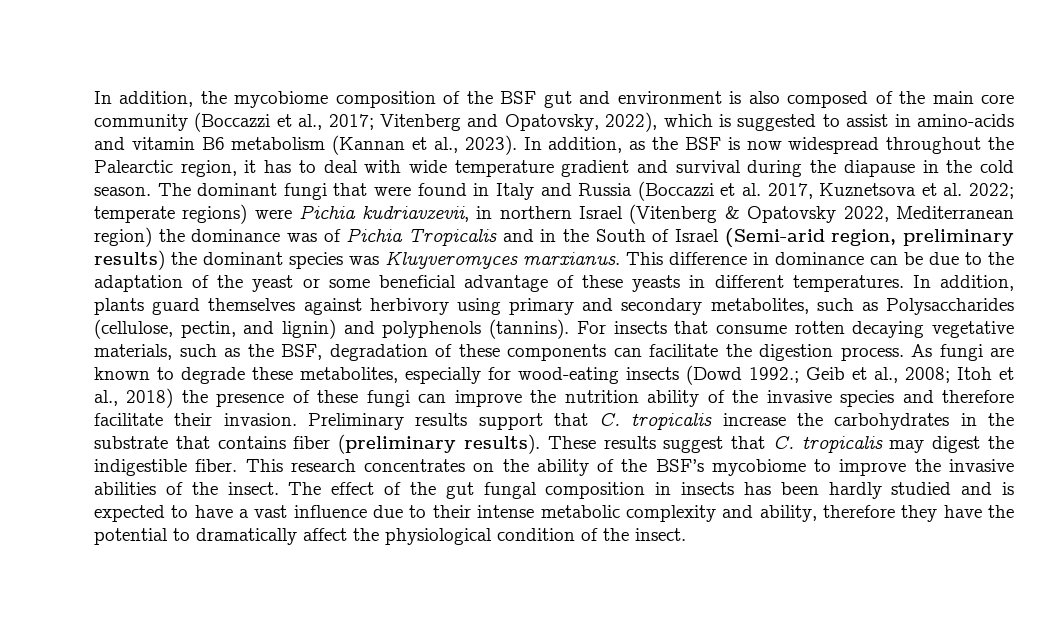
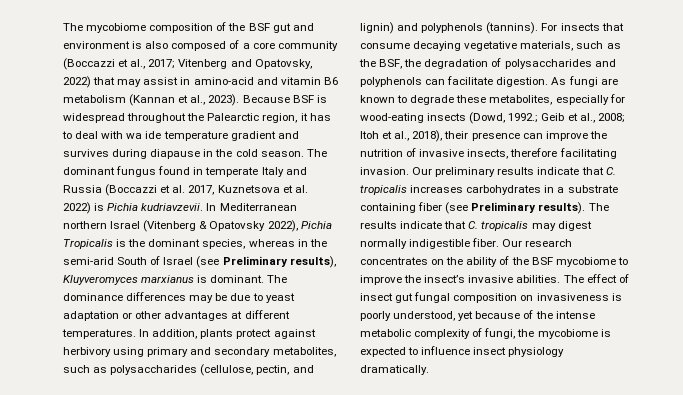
- In addition, the mycobiome composition of the BSF gut and environment is also composed of the main core community (Boccazzi et al., 2017; Vitenberg and Opatovsky, 2022), which is suggested to assist in amino-acids and vitamin B6 metabolism (Kannan et al., 2023).
+ The mycobiome composition of the BSF gut and environment is also composed of a core community (Boccazzi et al., 2017; Vitenberg and Opatovsky, 2022) that may assist in amino-acid and vitamin B6 metabolism (Kannan et al., 2023).
- In addition, as the BSF is now widespread throughout the Palearctic region, it has to deal with wide temperature gradient and survival during the diapause in the cold season.
+ Because BSF is widespread throughout the Palearctic region, it has to deal with wa ide temperature gradient and survives during diapause in the cold season.
- The dominant fungi that were found in Italy and Russia (Boccazzi et al. 2017, Kuznetsova et al. 2022; temperate regions) were Pichia kudriavzevii, in northern Israel (Vitenberg & Opatovsky 2022, Mediterranean region) the dominance was of Pichia Tropicalis and in the South of Israel (Semi-arid region, preliminary results) the dominant species was Kluyveromyces marxianus. This difference in dominance can be due to the adaptation of the yeast or some beneficial advantage of these yeasts in different temperatures.
+ The dominant fungus found in temperate Italy and Russia (Boccazzi et al. 2017, Kuznetsova et al. 2022) is Pichia kudriavzevii. In Mediterranean northern Israel (Vitenberg & Opatovsky 2022), Pichia Tropicalis is the dominant species, whereas in the semi-arid South of Israel (see Preliminary results), Kluyveromyces marxianus is dominant. The dominance differences may be due to yeast adaptation or other advantages at different temperatures.
- In addition, plants guard themselves against herbivory using primary and secondary metabolites, such as Polysaccharides (cellulose, pectin, and lignin) and polyphenols (tannins).
+ In addition, plants protect against herbivory using primary and secondary metabolites, such as polysaccharides (cellulose, pectin, and lignin) and polyphenols (tannins).
- For insects that consume rotten decaying vegetative materials, such as the BSF, degradation of these components can facilitate the digestion process.
+ For insects that consume decaying vegetative materials, such as the BSF, the degradation of polysaccharides and polyphenols can facilitate digestion.
- As fungi are known to degrade these metabolites, especially for wood-eating insects (Dowd 1992.; Geib et al., 2008; Itoh et al., 2018) the presence of these fungi can improve the nutrition ability of the invasive species and therefore facilitate their invasion. Preliminary results support that C. tropicalis increase the carbohydrates in the substrate that contains fiber (preliminary results). These results suggest that C. tropicalis may digest the indigestible fiber.
+ As fungi are known to degrade these metabolites, especially for wood-eating insects (Dowd, 1992.; Geib et al., 2008; Itoh et al., 2018), their presence can improve the nutrition of invasive insects, therefore facilitating invasion. Our preliminary results indicate that C. tropicalis increases carbohydrates in a substrate containing fiber (see Preliminary results). The results indicate that C. tropicalis may digest normally indigestible fiber.
- This research concentrates on the ability of the BSF’s mycobiome to improve the invasive abilities of the insect.
+ Our research concentrates on the ability of the BSF mycobiome to improve the insect’s invasive abilities.
- The effect of the gut fungal composition in insects has been hardly studied and is expected to have a vast influence due to their intense metabolic complexity and ability, therefore they have the potential to dramatically affect the physiological condition of the insect.
+ The effect of insect gut fungal composition on invasiveness is poorly understood, yet because of the intense metabolic complexity of fungi, the mycobiome is expected to influence insect physiology dramatically.

